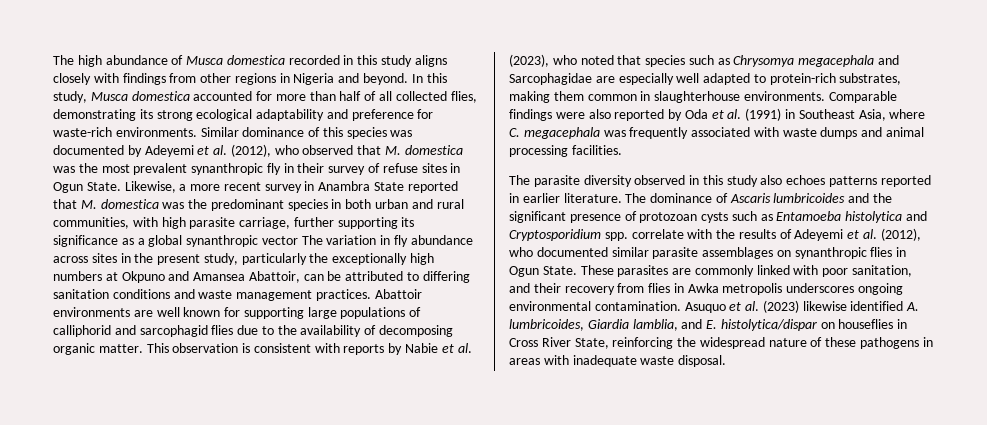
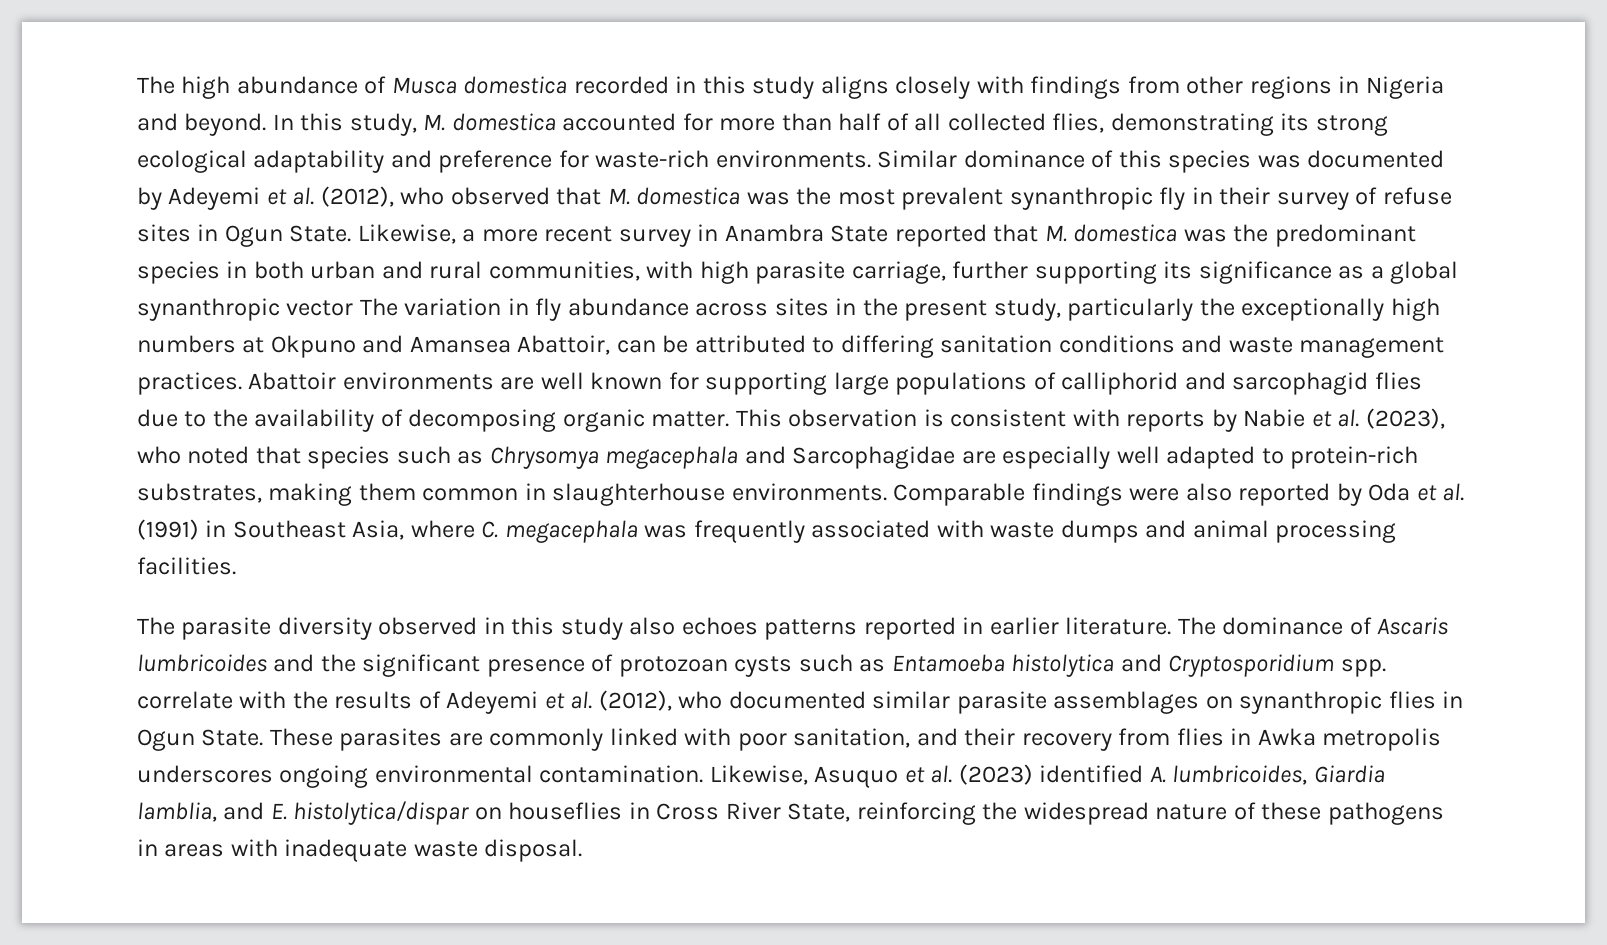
- In this study, Musca domestica accounted for more than half of all collected flies, demonstrating its strong ecological adaptability and preference for waste-rich environments.
+ In this study, M. domestica accounted for more than half of all collected flies, demonstrating its strong ecological adaptability and preference for waste-rich environments.
- Asuquo et al. (2023) likewise identified A. lumbricoides, Giardia lamblia, and E. histolytica/dispar on houseflies in Cross River State, reinforcing the widespread nature of these pathogens in areas with inadequate waste disposal.
+ Likewise, Asuquo et al. (2023) identified A. lumbricoides, Giardia lamblia, and E. histolytica/dispar on houseflies in Cross River State, reinforcing the widespread nature of these pathogens in areas with inadequate waste disposal.

